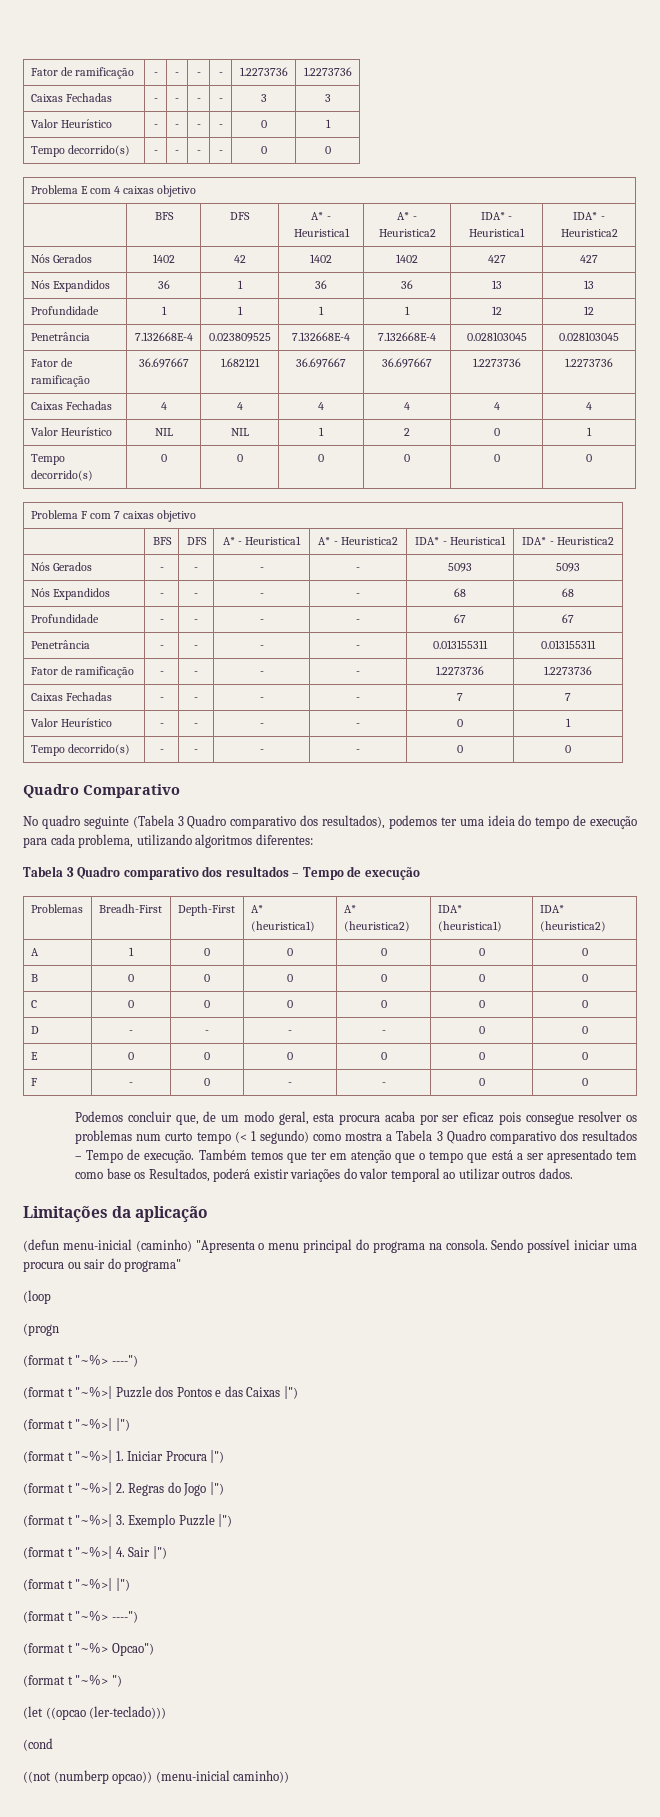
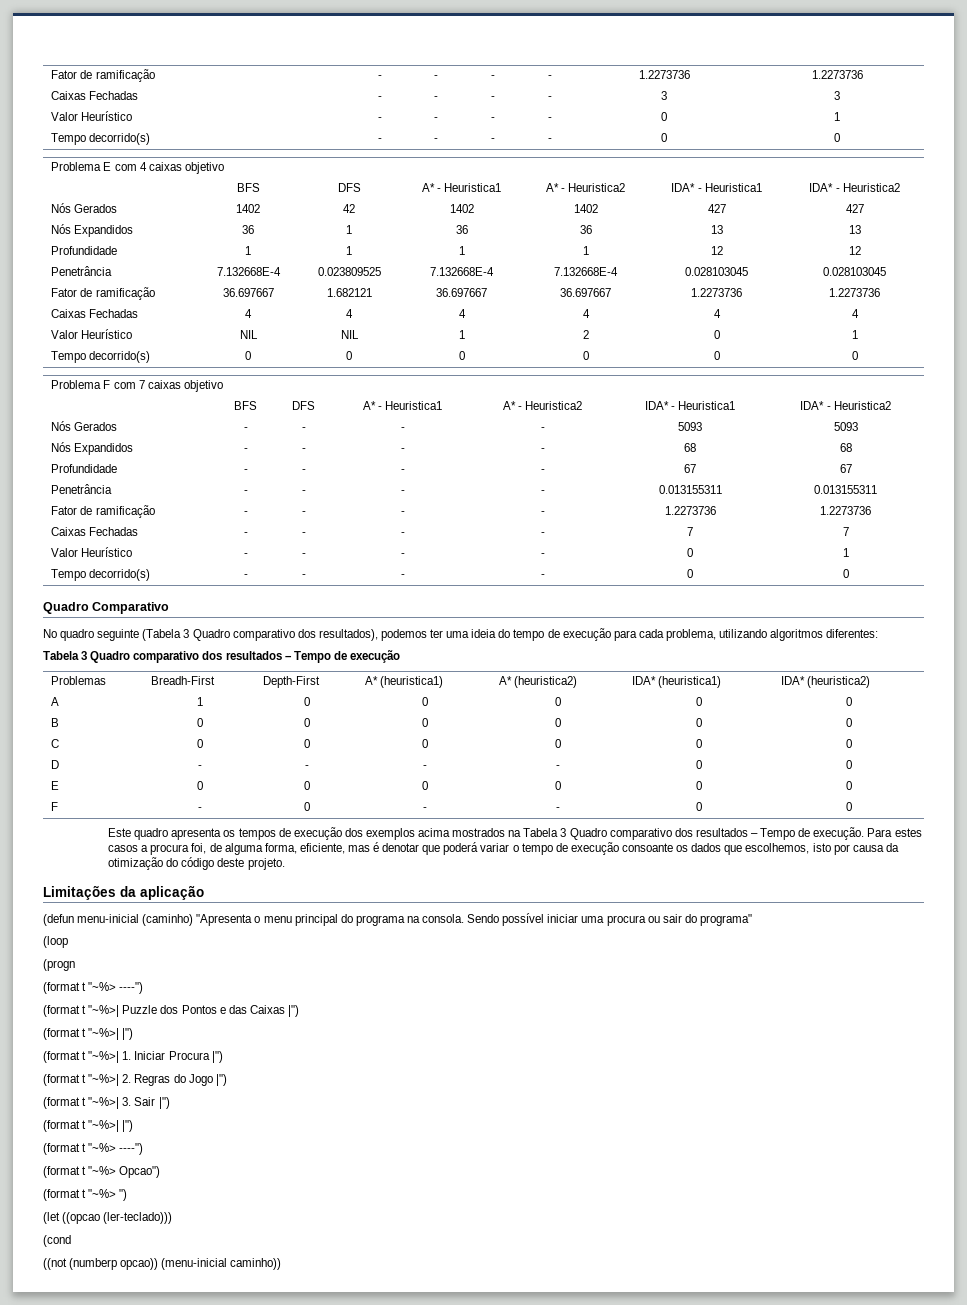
- Podemos concluir que, de um modo geral, esta procura acaba por ser eficaz pois consegue resolver os problemas num curto tempo (< 1 segundo) como mostra a Tabela 3 Quadro comparativo dos resultados – Tempo de execução.
+ Este quadro apresenta os tempos de execução dos exemplos acima mostrados na Tabela 3 Quadro comparativo dos resultados – Tempo de execução.
- Também temos que ter em atenção que o tempo que está a ser apresentado tem como base os Resultados, poderá existir variações do valor temporal ao utilizar outros dados.
+ Para estes casos a procura foi, de alguma forma, eficiente, mas é denotar que poderá variar o tempo de execução consoante os dados que escolhemos, isto por causa da otimização do código deste projeto.
- (format t "~%>| 3. Exemplo Puzzle |")
- (format t "~%>| 4. Sair |")
+ (format t "~%>| 3. Sair |")

